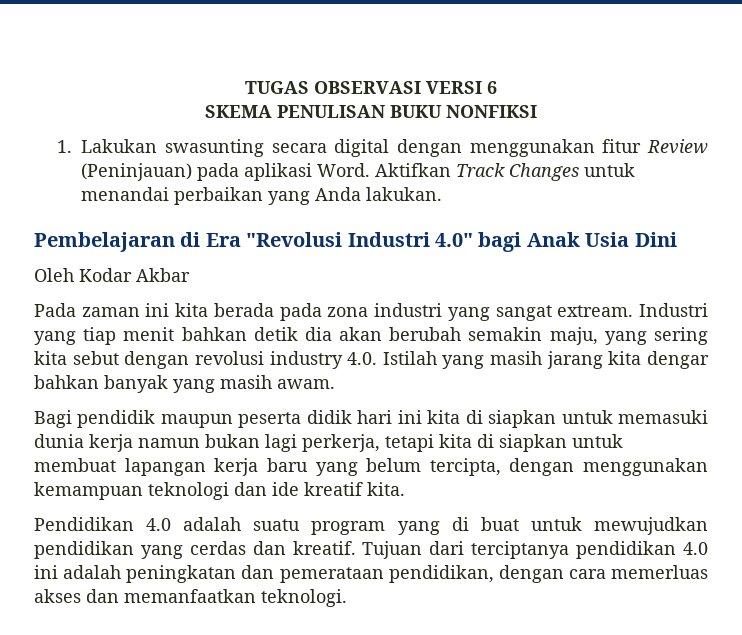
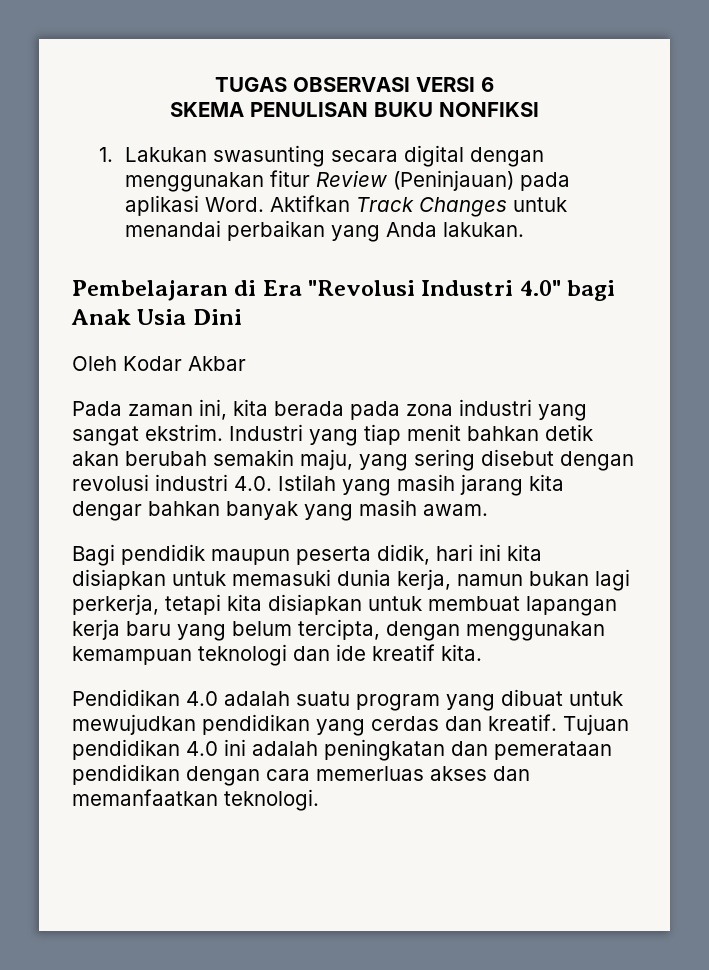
- Pada zaman ini kita berada pada zona industri yang sangat extream.
+ Pada zaman ini, kita berada pada zona industri yang sangat ekstrim.
- Industri yang tiap menit bahkan detik dia akan berubah semakin maju, yang sering kita sebut dengan revolusi industry 4.0. Istilah yang masih jarang kita dengar bahkan banyak yang masih awam.
+ Industri yang tiap menit bahkan detik akan berubah semakin maju, yang sering disebut dengan revolusi industri 4.0. Istilah yang masih jarang kita dengar bahkan banyak yang masih awam.
- Bagi pendidik maupun peserta didik hari ini kita di siapkan untuk memasuki dunia kerja namun bukan lagi perkerja, tetapi kita di siapkan untuk membuat lapangan kerja baru yang belum tercipta, dengan menggunakan kemampuan teknologi dan ide kreatif kita.
+ Bagi pendidik maupun peserta didik, hari ini kita disiapkan untuk memasuki dunia kerja, namun bukan lagi perkerja, tetapi kita disiapkan untuk membuat lapangan kerja baru yang belum tercipta, dengan menggunakan kemampuan teknologi dan ide kreatif kita.
- Pendidikan 4.0 adalah suatu program yang di buat untuk mewujudkan pendidikan yang cerdas dan kreatif.
+ Pendidikan 4.0 adalah suatu program yang dibuat untuk mewujudkan pendidikan yang cerdas dan kreatif.
- Tujuan dari terciptanya pendidikan 4.0 ini adalah peningkatan dan pemerataan pendidikan, dengan cara memerluas akses dan memanfaatkan teknologi.
+ Tujuan pendidikan 4.0 ini adalah peningkatan dan pemerataan pendidikan dengan cara memerluas akses dan memanfaatkan teknologi.

